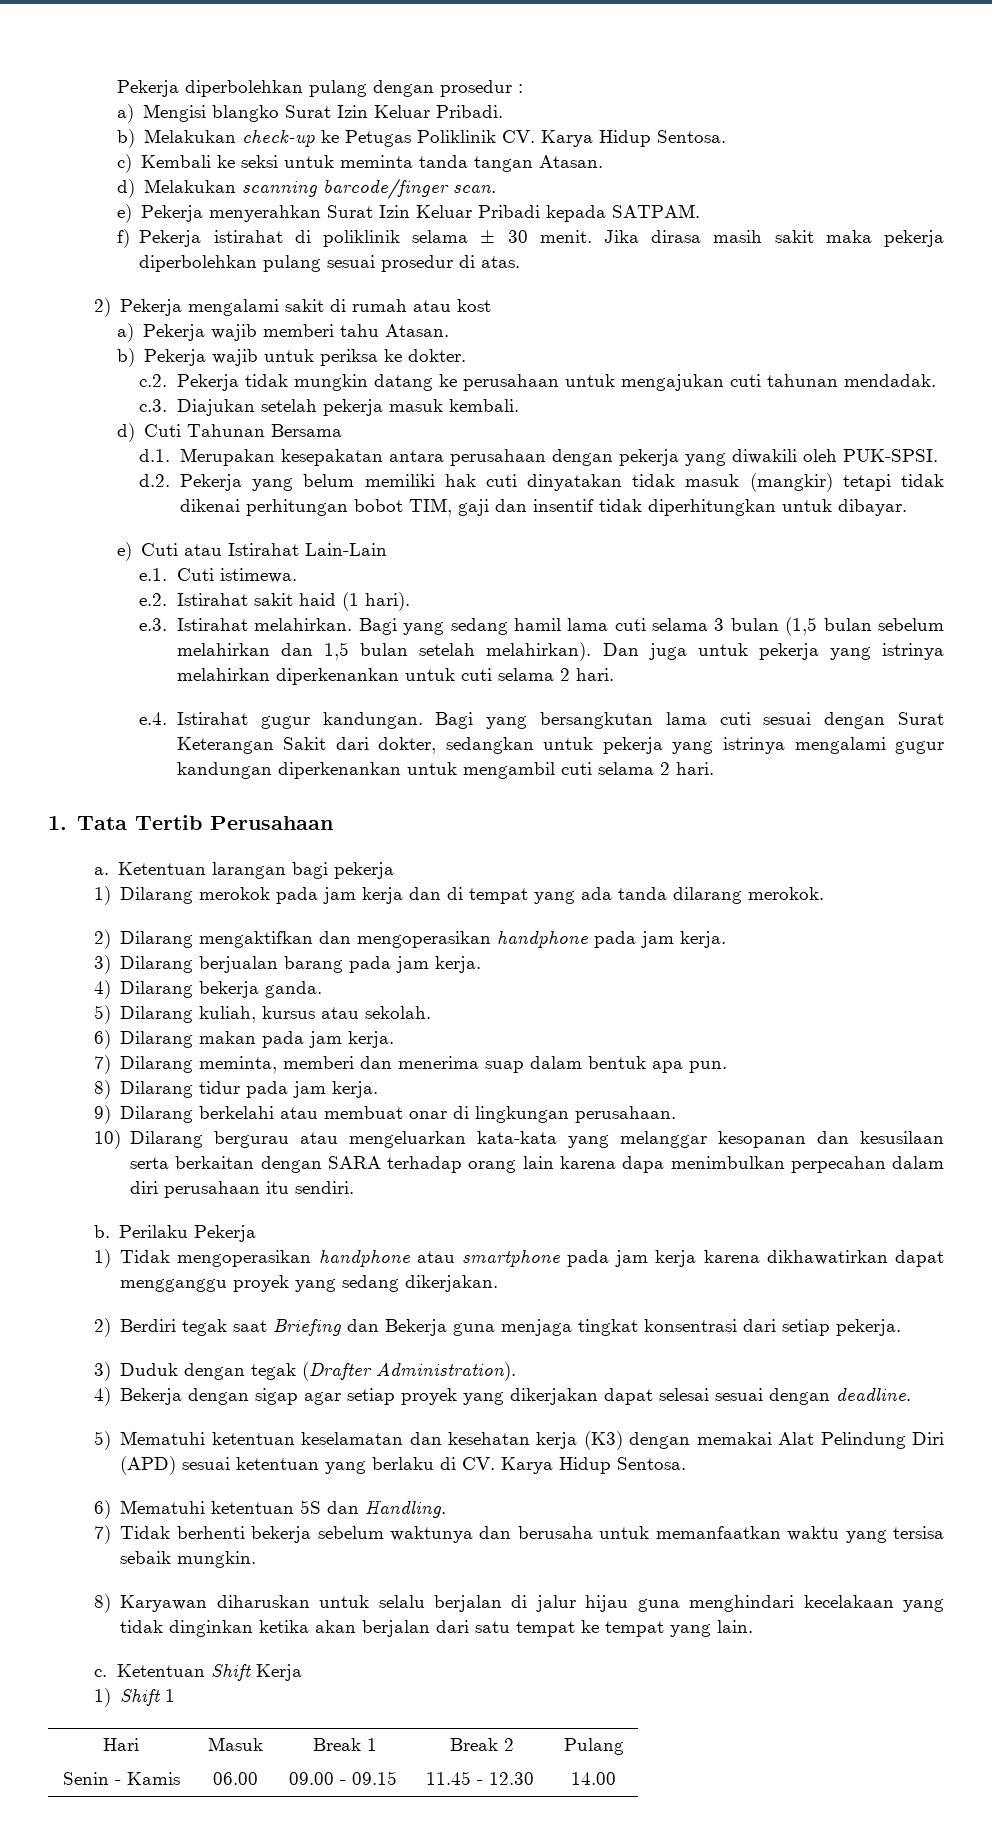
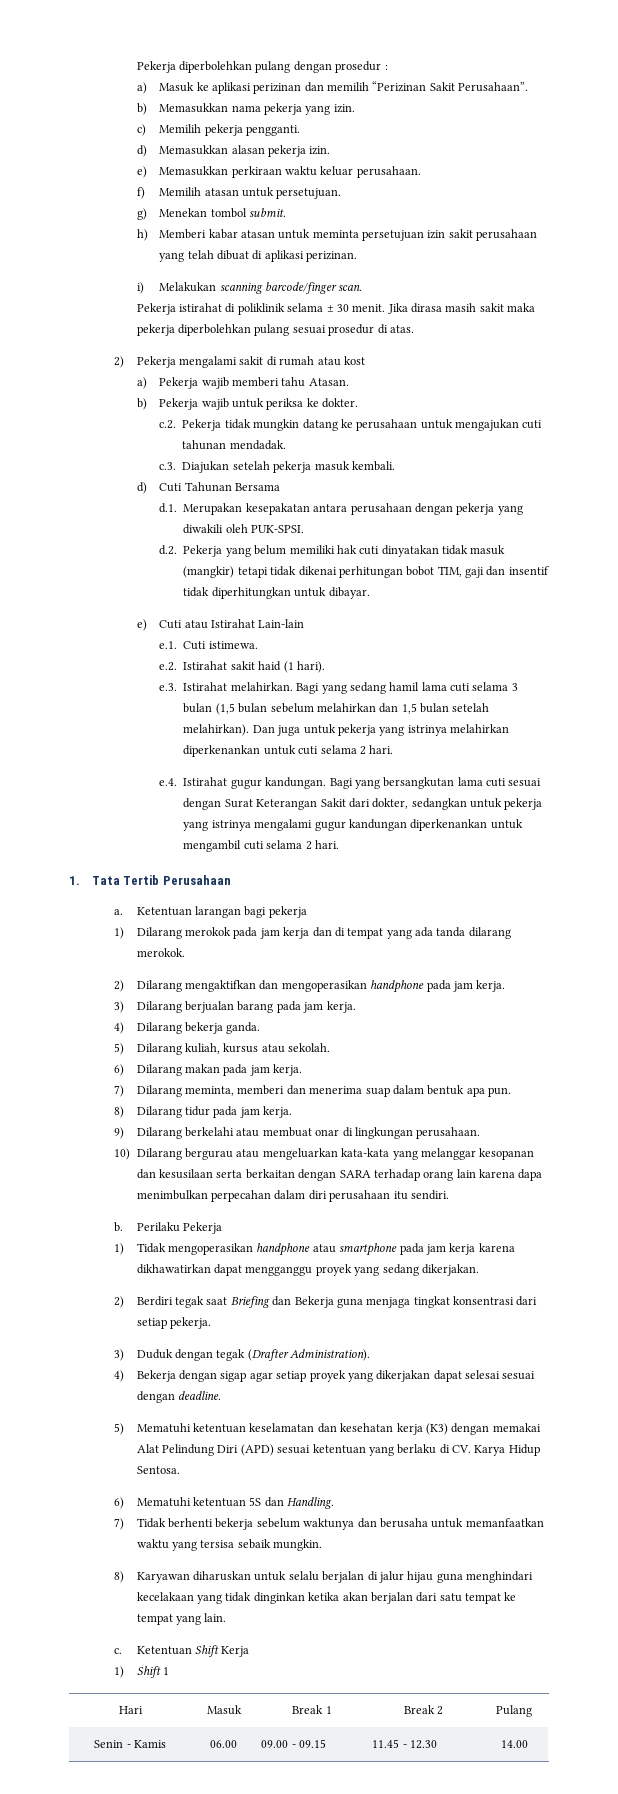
- a) Mengisi blangko Surat Izin Keluar Pribadi.
- b) Melakukan check-up ke Petugas Poliklinik CV. Karya Hidup Sentosa.
- c) Kembali ke seksi untuk meminta tanda tangan Atasan.
- d) Melakukan scanning barcode/finger scan.
- e) Pekerja menyerahkan Surat Izin Keluar Pribadi kepada SATPAM.
- f) Pekerja istirahat di poliklinik selama ± 30 menit.
+ a) Masuk ke aplikasi perizinan dan memilih “Perizinan Sakit Perusahaan”.
+ b) Memasukkan nama pekerja yang izin.
+ c) Memilih pekerja pengganti.
+ d) Memasukkan alasan pekerja izin.
+ e) Memasukkan perkiraan waktu keluar perusahaan.
+ f) Memilih atasan untuk persetujuan.
+ g) Menekan tombol submit.
+ h) Memberi kabar atasan untuk meminta persetujuan izin sakit perusahaan yang telah dibuat di aplikasi perizinan.
+ i) Melakukan scanning barcode/finger scan.
+ Pekerja istirahat di poliklinik selama ± 30 menit.
- e) Cuti atau Istirahat Lain-Lain
+ e) Cuti atau Istirahat Lain-lain

